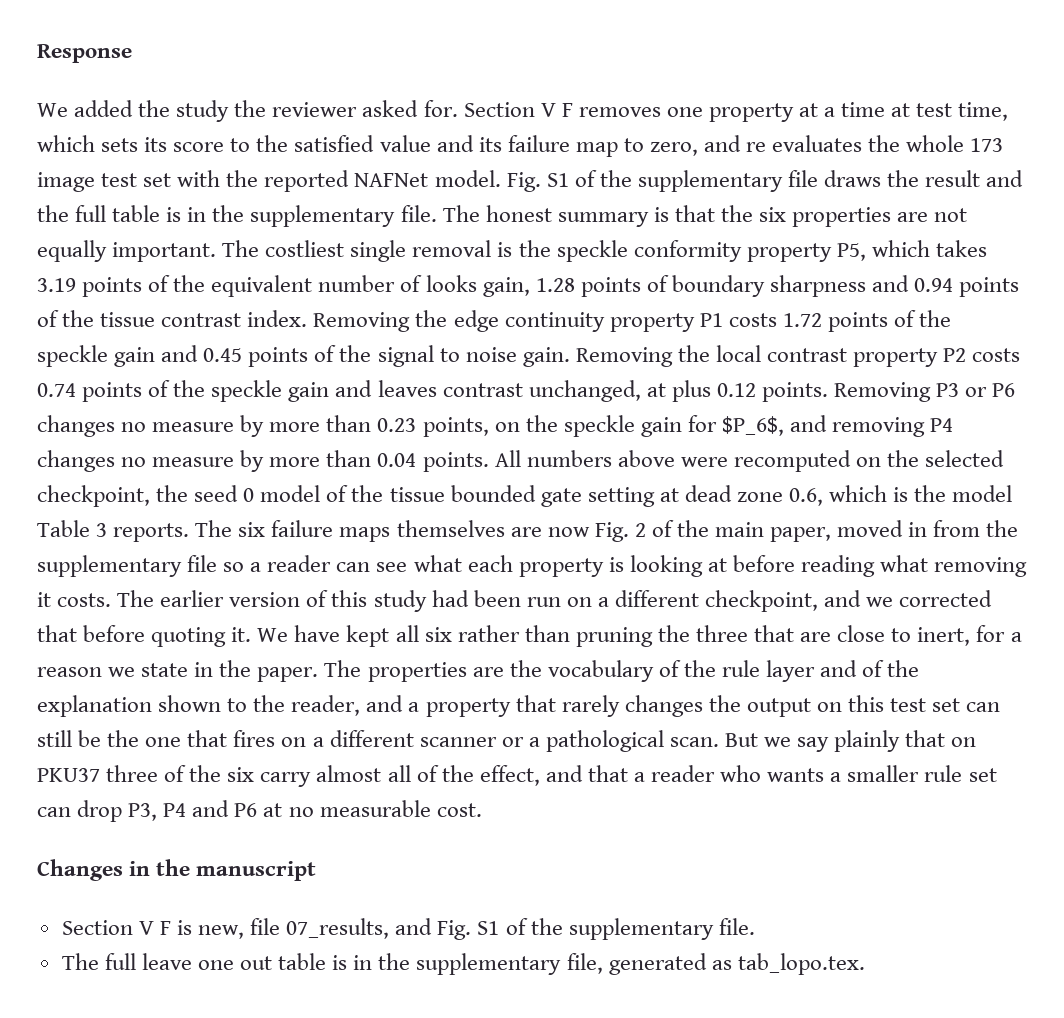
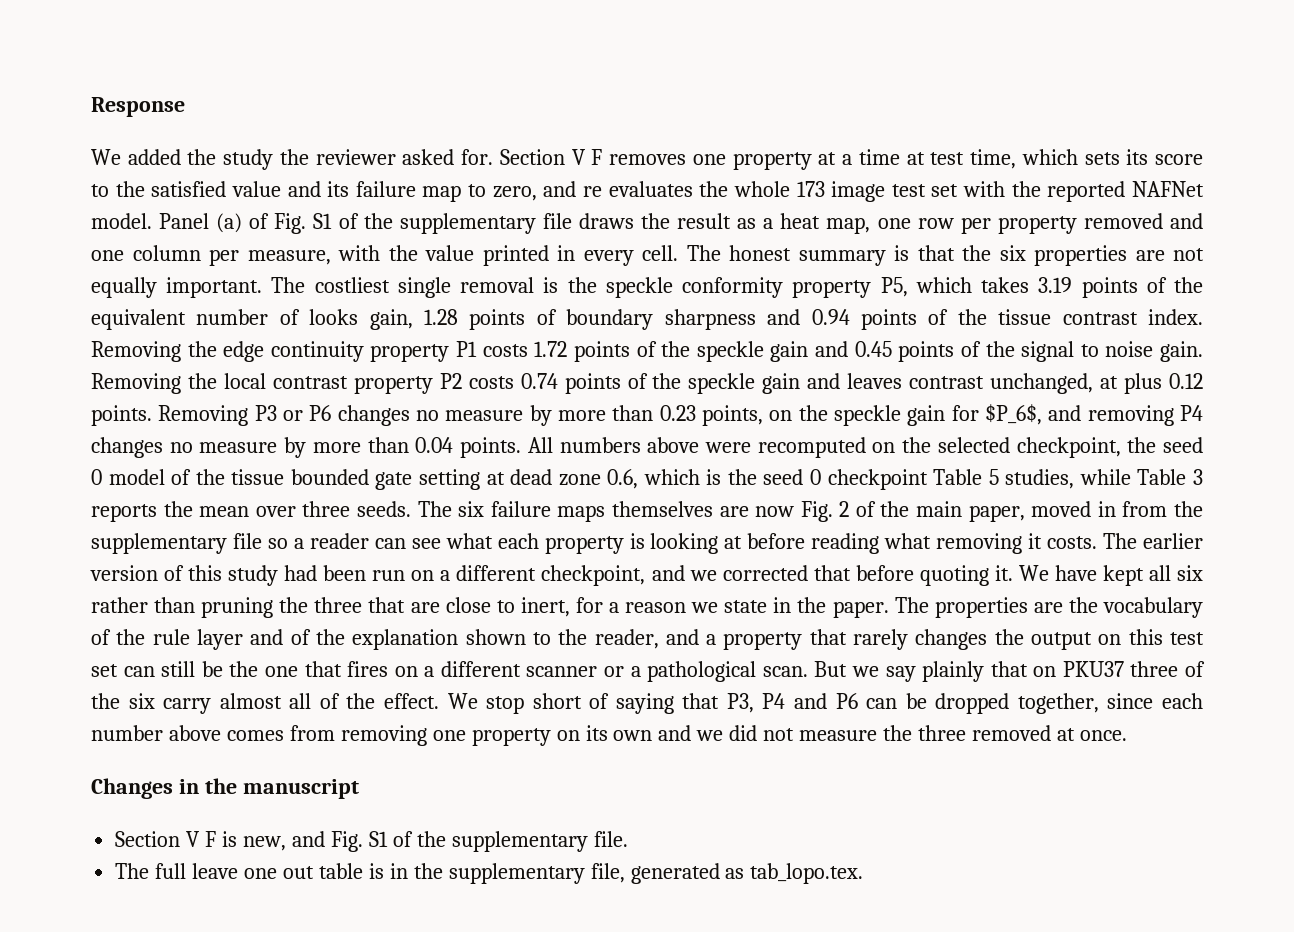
- Fig. S1 of the supplementary file draws the result and the full table is in the supplementary file.
+ Panel (a) of Fig. S1 of the supplementary file draws the result as a heat map, one row per property removed and one column per measure, with the value printed in every cell.
- All numbers above were recomputed on the selected checkpoint, the seed 0 model of the tissue bounded gate setting at dead zone 0.6, which is the model Table 3 reports.
+ All numbers above were recomputed on the selected checkpoint, the seed 0 model of the tissue bounded gate setting at dead zone 0.6, which is the seed 0 checkpoint Table 5 studies, while Table 3 reports the mean over three seeds.
- But we say plainly that on PKU37 three of the six carry almost all of the effect, and that a reader who wants a smaller rule set can drop P3, P4 and P6 at no measurable cost.
+ But we say plainly that on PKU37 three of the six carry almost all of the effect. We stop short of saying that P3, P4 and P6 can be dropped together, since each number above comes from removing one property on its own and we did not measure the three removed at once.
- Section V F is new, file 07_results, and Fig. S1 of the supplementary file.
+ Section V F is new, and Fig. S1 of the supplementary file.

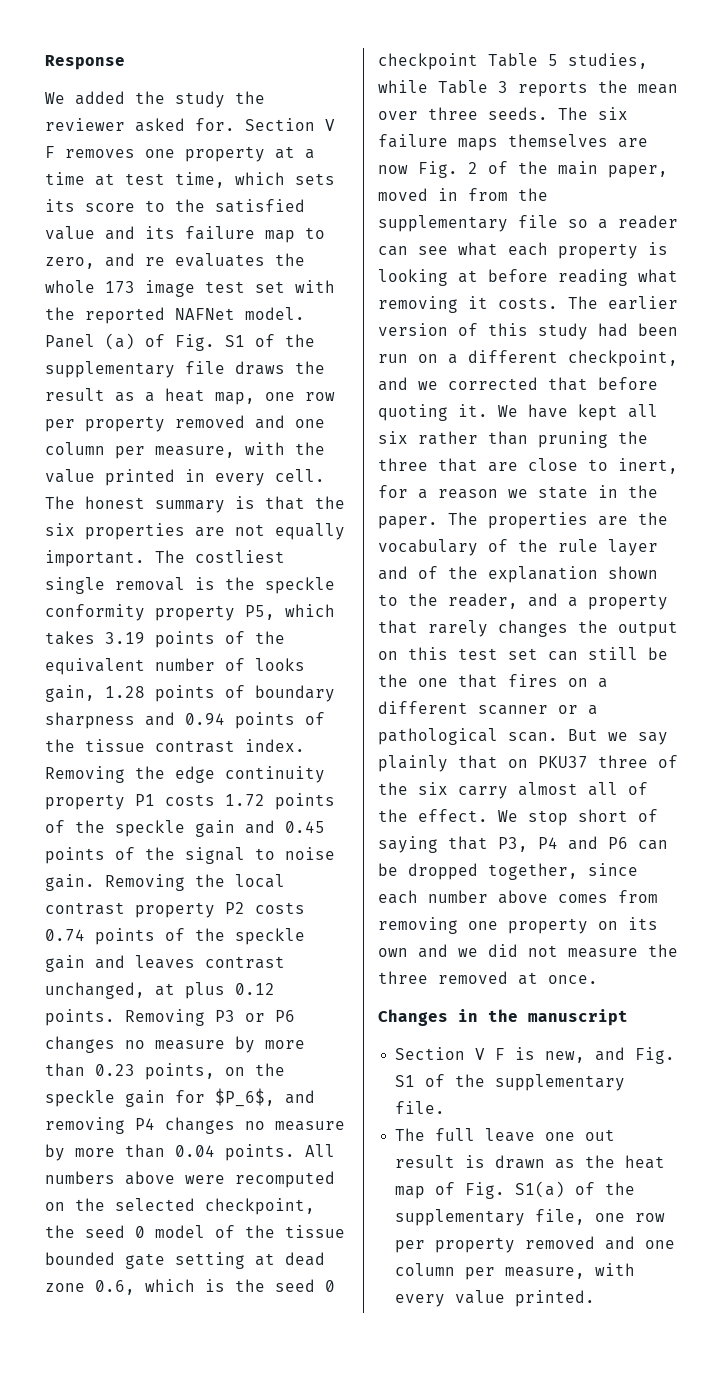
- The full leave one out table is in the supplementary file, generated as tab_lopo.tex.
+ The full leave one out result is drawn as the heat map of Fig. S1(a) of the supplementary file, one row per property removed and one column per measure, with every value printed.

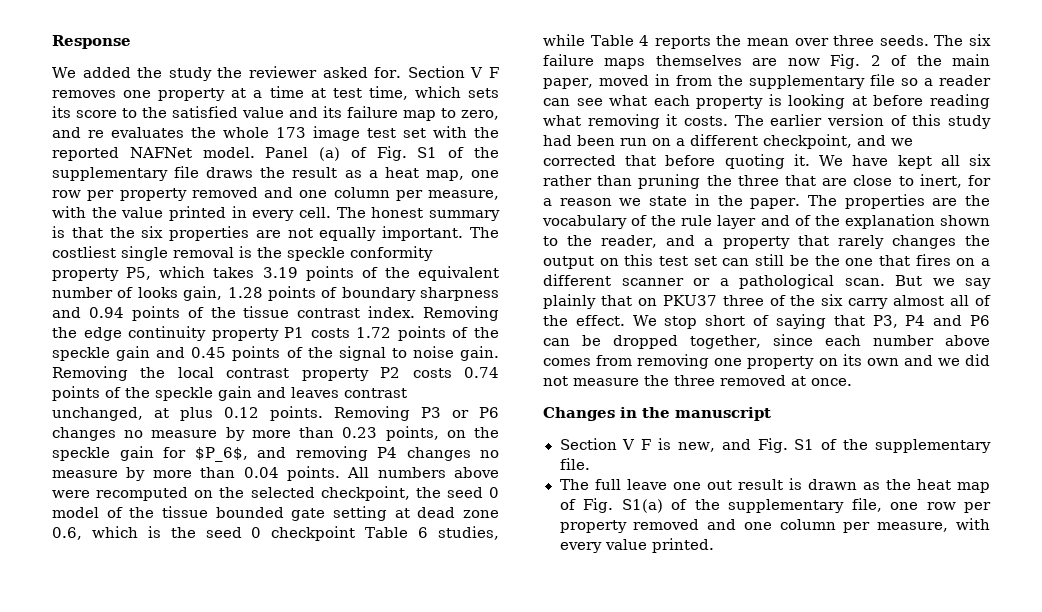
- All numbers above were recomputed on the selected checkpoint, the seed 0 model of the tissue bounded gate setting at dead zone 0.6, which is the seed 0 checkpoint Table 5 studies, while Table 3 reports the mean over three seeds.
+ All numbers above were recomputed on the selected checkpoint, the seed 0 model of the tissue bounded gate setting at dead zone 0.6, which is the seed 0 checkpoint Table 6 studies, while Table 4 reports the mean over three seeds.

